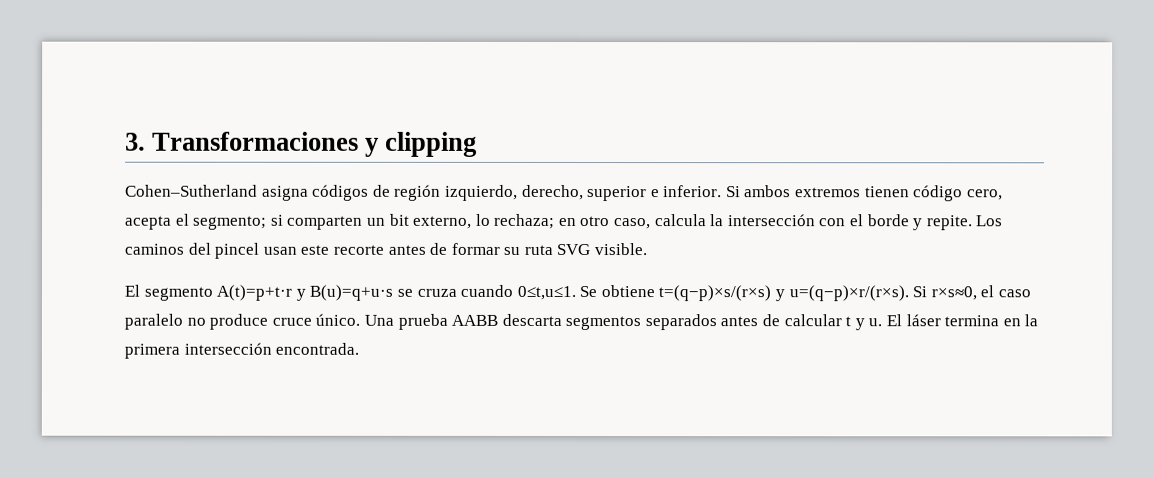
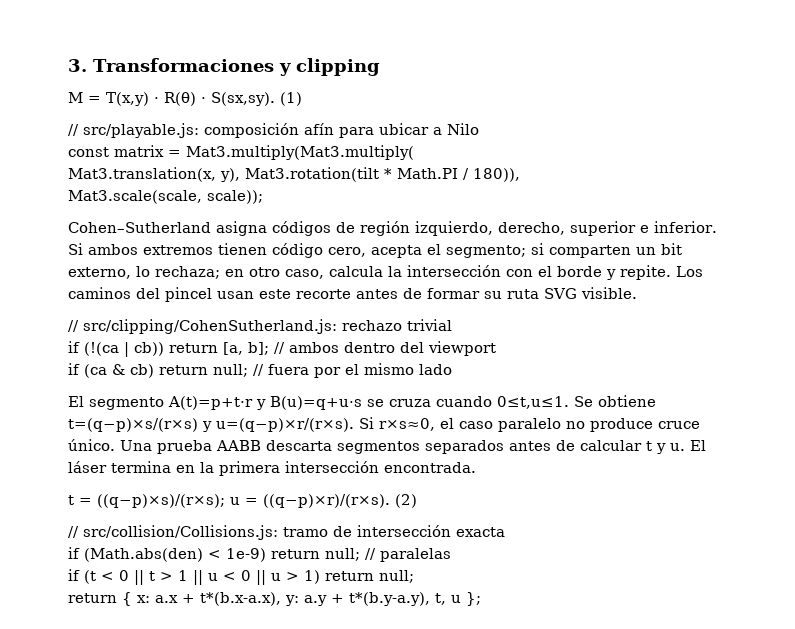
+ M = T(x,y) · R(θ) · S(sx,sy). (1)
+ // src/playable.js: composición afín para ubicar a Nilo
+ const matrix = Mat3.multiply(Mat3.multiply(
+ Mat3.translation(x, y), Mat3.rotation(tilt * Math.PI / 180)),
+ Mat3.scale(scale, scale));
+ // src/clipping/CohenSutherland.js: rechazo trivial
+ if (!(ca | cb)) return [a, b]; // ambos dentro del viewport
+ if (ca & cb) return null; // fuera por el mismo lado
+ t = ((q−p)×s)/(r×s); u = ((q−p)×r)/(r×s). (2)
+ // src/collision/Collisions.js: tramo de intersección exacta
+ if (Math.abs(den) < 1e-9) return null; // paralelas
+ if (t < 0 || t > 1 || u < 0 || u > 1) return null;
+ return { x: a.x + t*(b.x-a.x), y: a.y + t*(b.y-a.y), t, u };

